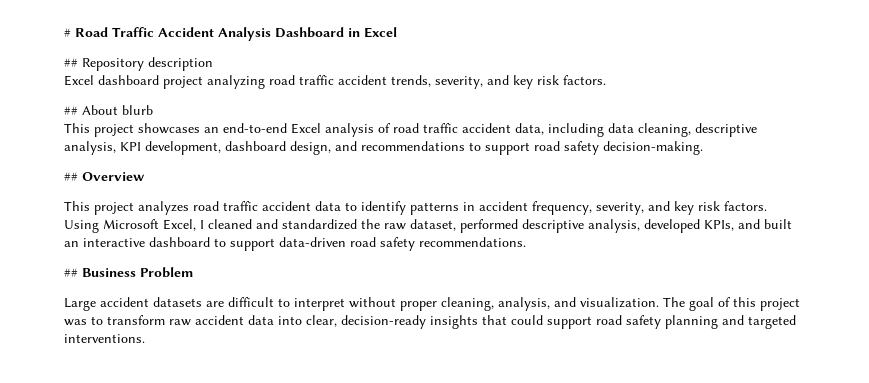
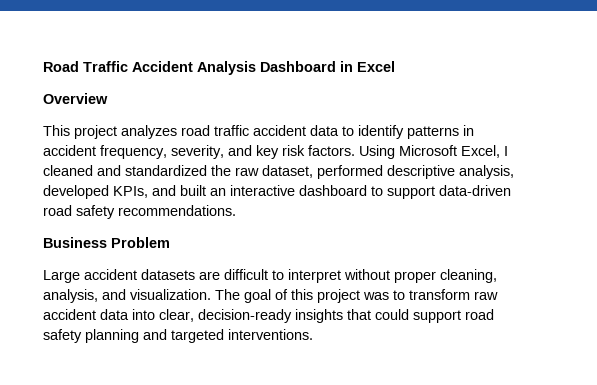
- # Road Traffic Accident Analysis Dashboard in Excel
+ Road Traffic Accident Analysis Dashboard in Excel
- ## Repository description
- Excel dashboard project analyzing road traffic accident trends, severity, and key risk factors.
- ## About blurb
- This project showcases an end-to-end Excel analysis of road traffic accident data, including data cleaning, descriptive analysis, KPI development, dashboard design, and recommendations to support road safety decision-making.
- ## Overview
+ Overview
- ## Business Problem
+ Business Problem

